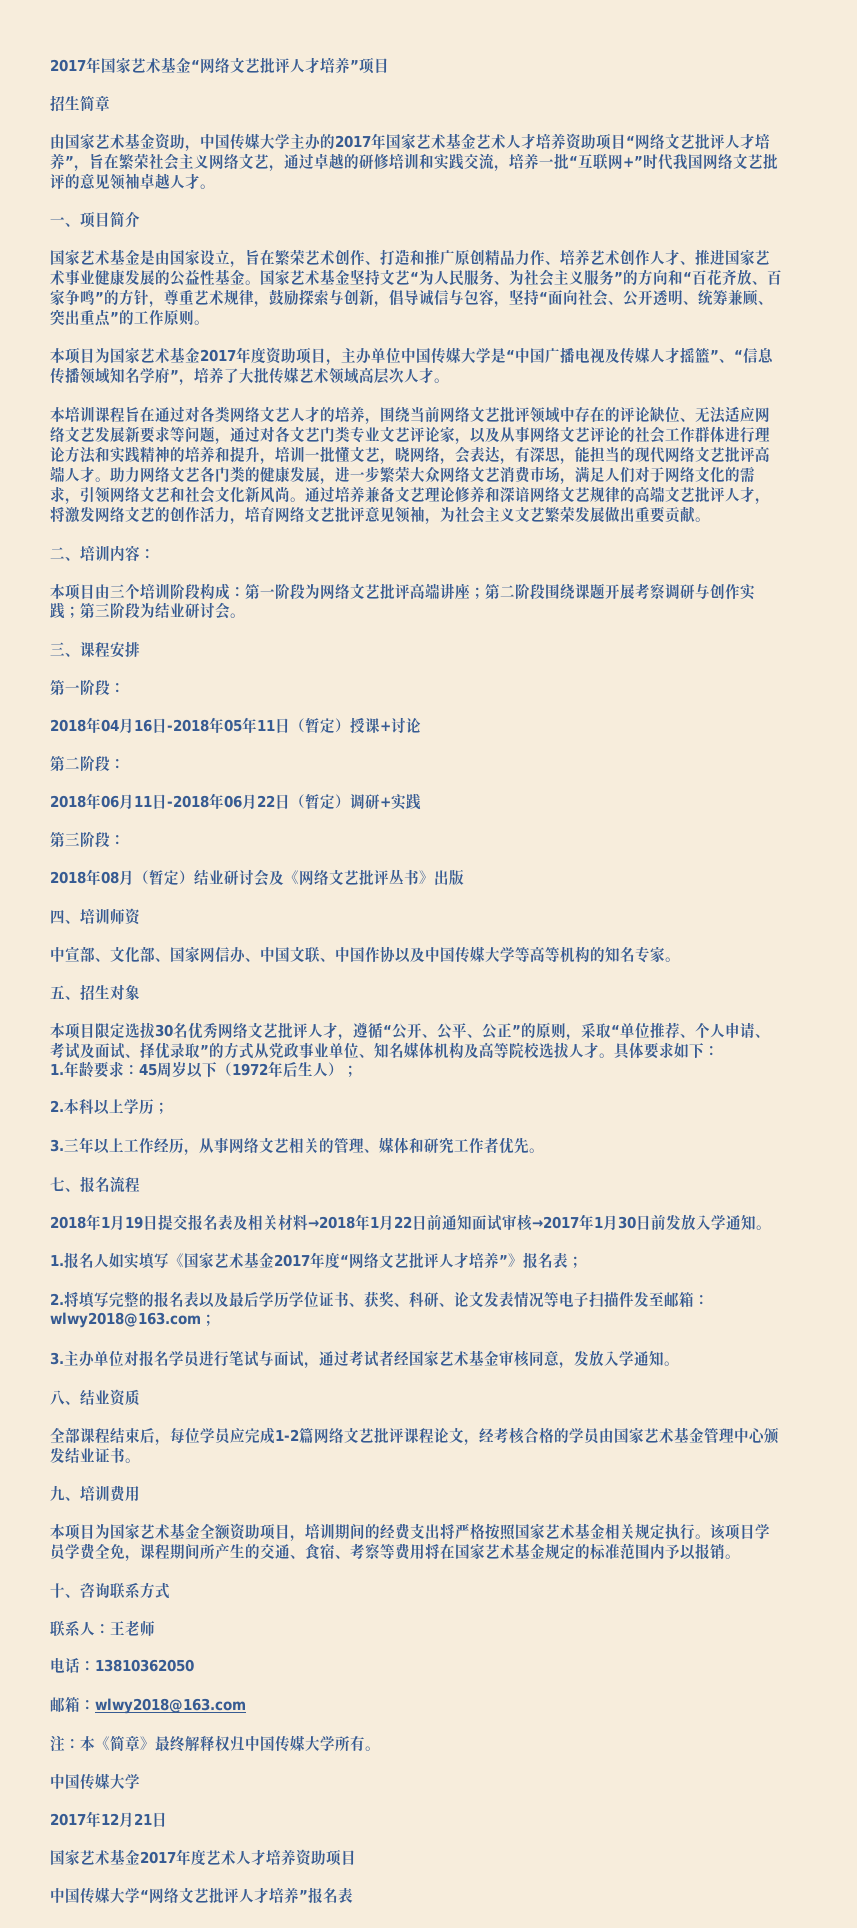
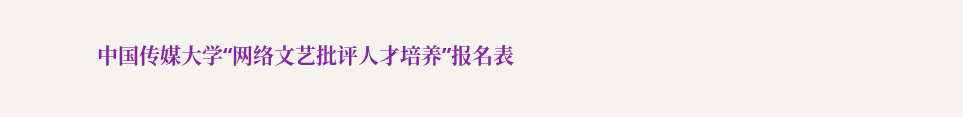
- 2017年国家艺术基金“网络文艺批评人才培养”项目
- 招生简章
- 由国家艺术基金资助，中国传媒大学主办的2017年国家艺术基金艺术人才培养资助项目“网络文艺批评人才培养”，旨在繁荣社会主义网络文艺，通过卓越的研修培训和实践交流，培养一批“互联网+”时代我国网络文艺批评的意见领袖卓越人才。
- 一、项目简介
- 国家艺术基金是由国家设立，旨在繁荣艺术创作、打造和推广原创精品力作、培养艺术创作人才、推进国家艺术事业健康发展的公益性基金。国家艺术基金坚持文艺“为人民服务、为社会主义服务”的方向和“百花齐放、百家争鸣”的方针，尊重艺术规律，鼓励探索与创新，倡导诚信与包容，坚持“面向社会、公开透明、统筹兼顾、突出重点”的工作原则。
- 本项目为国家艺术基金2017年度资助项目，主办单位中国传媒大学是“中国广播电视及传媒人才摇篮”、“信息传播领域知名学府”，培养了大批传媒艺术领域高层次人才。
- 本培训课程旨在通过对各类网络文艺人才的培养，围绕当前网络文艺批评领域中存在的评论缺位、无法适应网络文艺发展新要求等问题，通过对各文艺门类专业文艺评论家，以及从事网络文艺评论的社会工作群体进行理论方法和实践精神的培养和提升，培训一批懂文艺，晓网络，会表达，有深思，能担当的现代网络文艺批评高端人才。助力网络文艺各门类的健康发展，进一步繁荣大众网络文艺消费市场，满足人们对于网络文化的需求，引领网络文艺和社会文化新风尚。通过培养兼备文艺理论修养和深谙网络文艺规律的高端文艺批评人才，将激发网络文艺的创作活力，培育网络文艺批评意见领袖，为社会主义文艺繁荣发展做出重要贡献。
- 二、培训内容：
- 本项目由三个培训阶段构成：第一阶段为网络文艺批评高端讲座；第二阶段围绕课题开展考察调研与创作实践；第三阶段为结业研讨会。
- 三、课程安排
- 第一阶段：
- 2018年04月16日-2018年05年11日（暂定）授课+讨论
- 第二阶段：
- 2018年06月11日-2018年06月22日（暂定）调研+实践
- 第三阶段：
- 2018年08月（暂定）结业研讨会及《网络文艺批评丛书》出版
- 四、培训师资
- 中宣部、文化部、国家网信办、中国文联、中国作协以及中国传媒大学等高等机构的知名专家。
- 五、招生对象
- 本项目限定选拔30名优秀网络文艺批评人才，遵循“公开、公平、公正”的原则，采取“单位推荐、个人申请、考试及面试、择优录取”的方式从党政事业单位、知名媒体机构及高等院校选拔人才。具体要求如下：
- 1.年龄要求：45周岁以下（1972年后生人）；
- 2.本科以上学历；
- 3.三年以上工作经历，从事网络文艺相关的管理、媒体和研究工作者优先。
- 七、报名流程
- 2018年1月19日提交报名表及相关材料→2018年1月22日前通知面试审核→2017年1月30日前发放入学通知。
- 1.报名人如实填写《国家艺术基金2017年度“网络文艺批评人才培养”》报名表；
- 2.将填写完整的报名表以及最后学历学位证书、获奖、科研、论文发表情况等电子扫描件发至邮箱：wlwy2018@163.com；
- 3.主办单位对报名学员进行笔试与面试，通过考试者经国家艺术基金审核同意，发放入学通知。
- 八、结业资质
- 全部课程结束后，每位学员应完成1-2篇网络文艺批评课程论文，经考核合格的学员由国家艺术基金管理中心颁发结业证书。
- 九、培训费用
- 本项目为国家艺术基金全额资助项目，培训期间的经费支出将严格按照国家艺术基金相关规定执行。该项目学员学费全免，课程期间所产生的交通、食宿、考察等费用将在国家艺术基金规定的标准范围内予以报销。
- 十、咨询联系方式
- 联系人：王老师
- 电话：13810362050
- 邮箱：wlwy2018@163.com
- 注：本《简章》最终解释权归中国传媒大学所有。
- 中国传媒大学
- 2017年12月21日
- 国家艺术基金2017年度艺术人才培养资助项目

